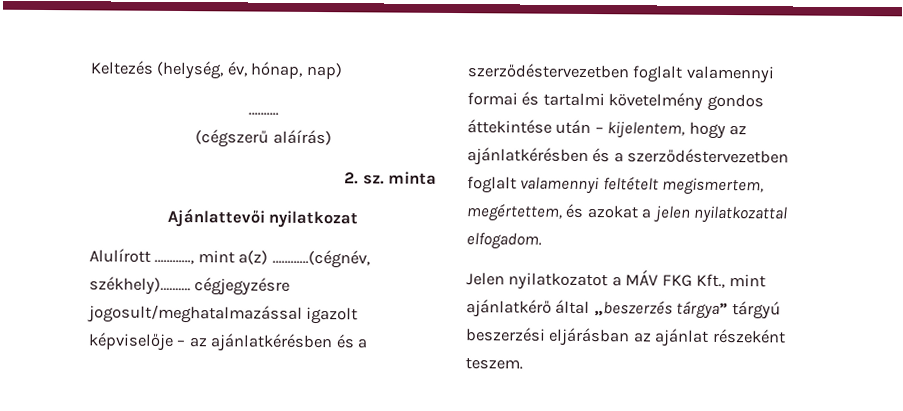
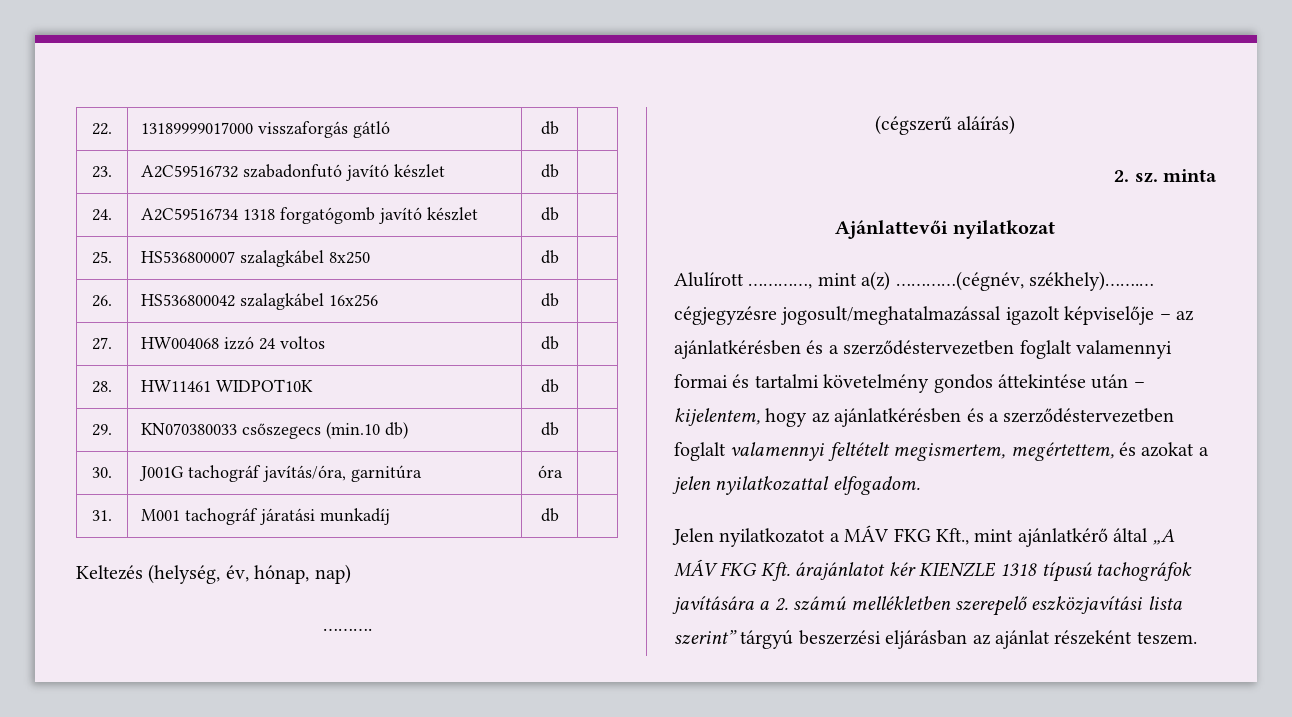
+ 22. | 13189999017000 visszaforgás gátló | db |
+ 23. | A2C59516732 szabadonfutó javító készlet | db |
+ 24. | A2C59516734 1318 forgatógomb javító készlet | db |
+ 25. | HS536800007 szalagkábel 8x250 | db |
+ 26. | HS536800042 szalagkábel 16x256 | db |
+ 27. | HW004068 izzó 24 voltos | db |
+ 28. | HW11461 WIDPOT10K | db |
+ 29. | KN070380033 csőszegecs (min.10 db) | db |
+ 30. | J001G tachográf javítás/óra, garnitúra | óra |
+ 31. | M001 tachográf járatási munkadíj | db |
- Jelen nyilatkozatot a MÁV FKG Kft., mint ajánlatkérő által „beszerzés tárgya” tárgyú beszerzési eljárásban az ajánlat részeként teszem.
+ Jelen nyilatkozatot a MÁV FKG Kft., mint ajánlatkérő által „A MÁV FKG Kft. árajánlatot kér KIENZLE 1318 típusú tachográfok javítására a 2. számú mellékletben szerepelő eszközjavítási lista szerint” tárgyú beszerzési eljárásban az ajánlat részeként teszem.

